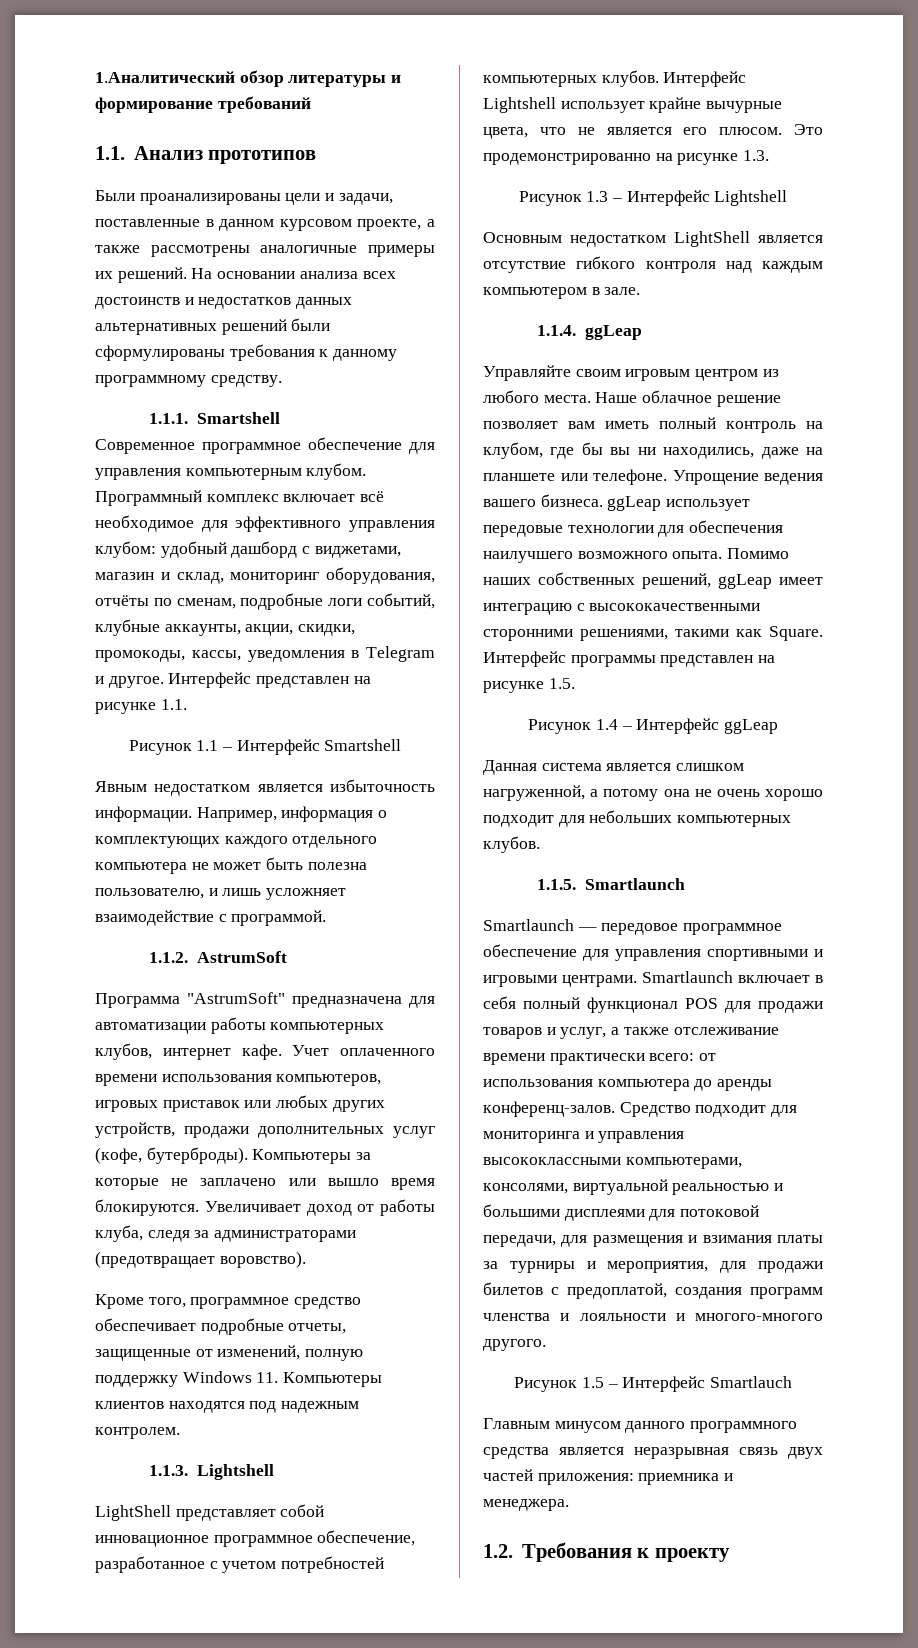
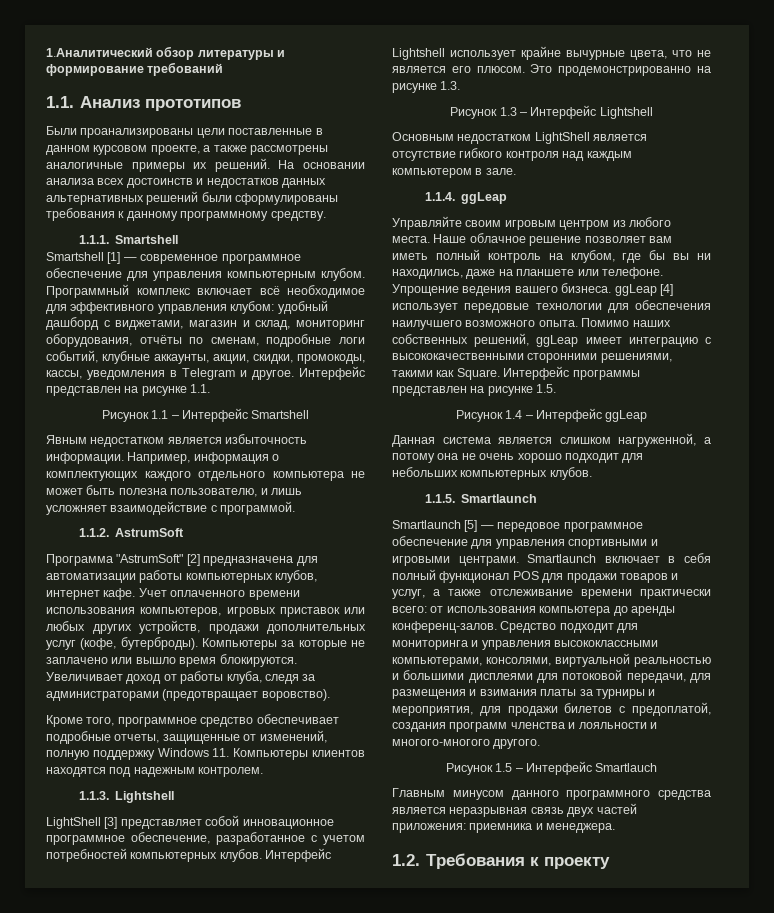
- Были проанализированы цели и задачи, поставленные в данном курсовом проекте, а также рассмотрены аналогичные примеры их решений.
+ Были проанализированы цели поставленные в данном курсовом проекте, а также рассмотрены аналогичные примеры их решений.
- Современное программное обеспечение для управления компьютерным клубом.
+ Smartshell [1] — cовременное программное обеспечение для управления компьютерным клубом.
- Программа "AstrumSoft" предназначена для автоматизации работы компьютерных клубов, интернет кафе.
+ Программа "AstrumSoft" [2] предназначена для автоматизации работы компьютерных клубов, интернет кафе.
- LightShell представляет собой инновационное программное обеспечение, разработанное с учетом потребностей компьютерных клубов.
+ LightShell [3] представляет собой инновационное программное обеспечение, разработанное с учетом потребностей компьютерных клубов.
- Упрощение ведения вашего бизнеса. ggLeap использует передовые технологии для обеспечения наилучшего возможного опыта.
+ Упрощение ведения вашего бизнеса. ggLeap [4] использует передовые технологии для обеспечения наилучшего возможного опыта.
- Smartlaunch — передовое программное обеспечение для управления спортивными и игровыми центрами.
+ Smartlaunch [5] — передовое программное обеспечение для управления спортивными и игровыми центрами.

